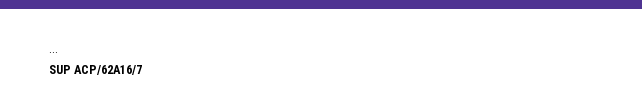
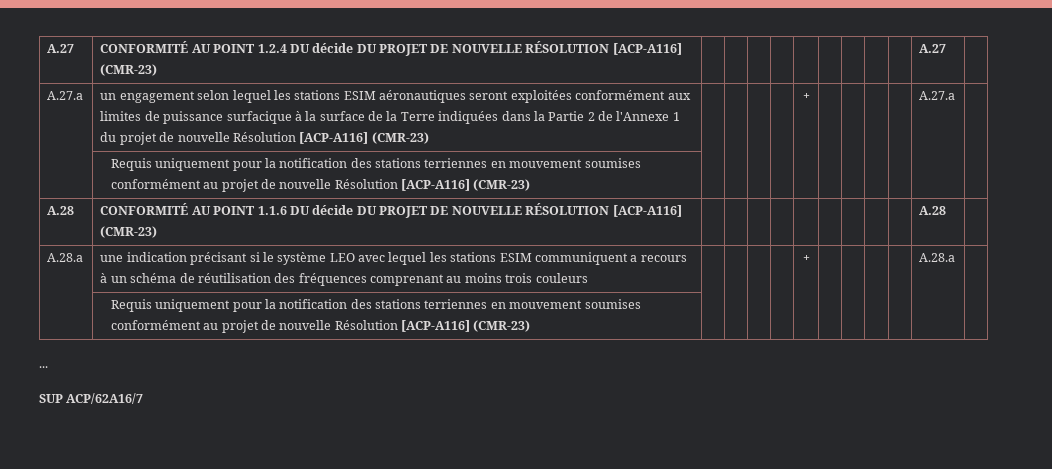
+ A.27 | CONFORMITÉ AU POINT 1.2.4 DU décide DU PROJET DE NOUVELLE RÉSOLUTION [ACP-A116] (CMR-23) | | | | | | | | | | A.27 |
+ A.27.a | un engagement selon lequel les stations ESIM aéronautiques seront exploitées conformément aux limites de puissance surfacique à la surface de la Terre indiquées dans la Partie 2 de l'Annexe 1 du projet de nouvelle Résolution [ACP-A116] (CMR-23) | | | | | + | | | | | A.27.a |
+ | Requis uniquement pour la notification des stations terriennes en mouvement soumises conformément au projet de nouvelle Résolution [ACP-A116] (CMR-23) | | | | | | | | | | |
+ A.28 | CONFORMITÉ AU POINT 1.1.6 DU décide DU PROJET DE NOUVELLE RÉSOLUTION [ACP-A116] (CMR-23) | | | | | | | | | | A.28 |
+ A.28.a | une indication précisant si le système LEO avec lequel les stations ESIM communiquent a recours à un schéma de réutilisation des fréquences comprenant au moins trois couleurs | | | | | + | | | | | A.28.a |
+ | Requis uniquement pour la notification des stations terriennes en mouvement soumises conformément au projet de nouvelle Résolution [ACP-A116] (CMR-23) | | | | | | | | | | |

